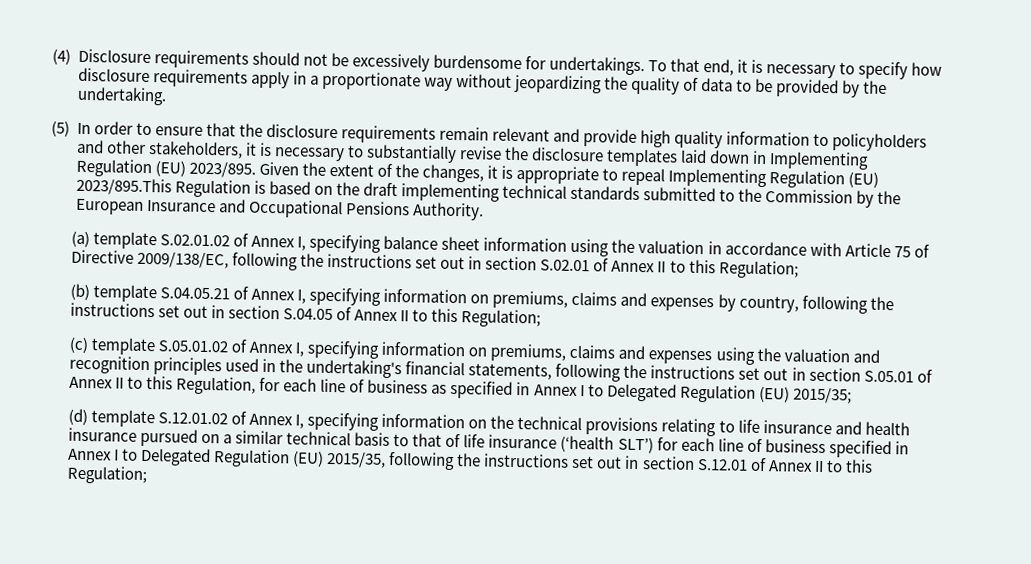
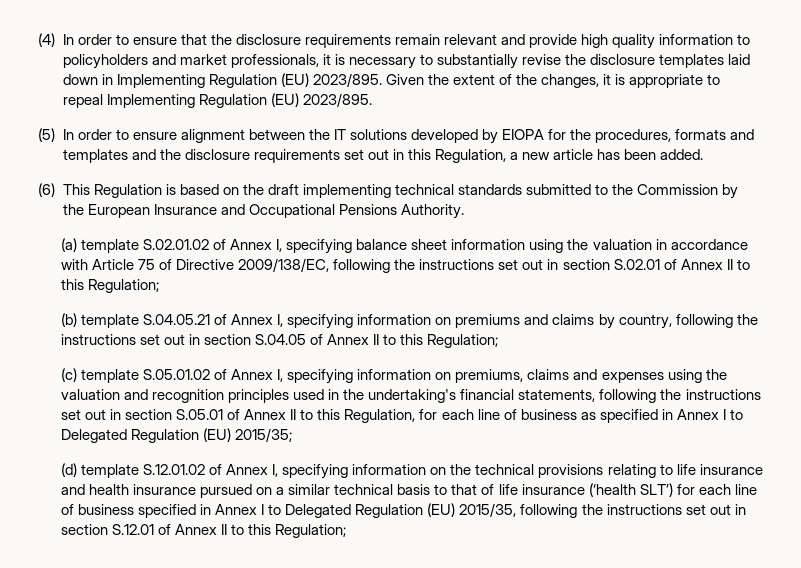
- (4) Disclosure requirements should not be excessively burdensome for undertakings. To that end, it is necessary to specify how disclosure requirements apply in a proportionate way without jeopardizing the quality of data to be provided by the undertaking.
- (5) In order to ensure that the disclosure requirements remain relevant and provide high quality information to policyholders and other stakeholders, it is necessary to substantially revise the disclosure templates laid down in Implementing Regulation (EU) 2023/895.
+ (4) In order to ensure that the disclosure requirements remain relevant and provide high quality information to policyholders and market professionals, it is necessary to substantially revise the disclosure templates laid down in Implementing Regulation (EU) 2023/895.
- Given the extent of the changes, it is appropriate to repeal Implementing Regulation (EU) 2023/895.This Regulation is based on the draft implementing technical standards submitted to the Commission by the European Insurance and Occupational Pensions Authority.
+ Given the extent of the changes, it is appropriate to repeal Implementing Regulation (EU) 2023/895.
+ (5) In order to ensure alignment between the IT solutions developed by EIOPA for the procedures, formats and templates and the disclosure requirements set out in this Regulation, a new article has been added.
+ (6) This Regulation is based on the draft implementing technical standards submitted to the Commission by the European Insurance and Occupational Pensions Authority.
- (b) template S.04.05.21 of Annex I, specifying information on premiums, claims and expenses by country, following the instructions set out in section S.04.05 of Annex II to this Regulation;
+ (b) template S.04.05.21 of Annex I, specifying information on premiums and claims by country, following the instructions set out in section S.04.05 of Annex II to this Regulation;

